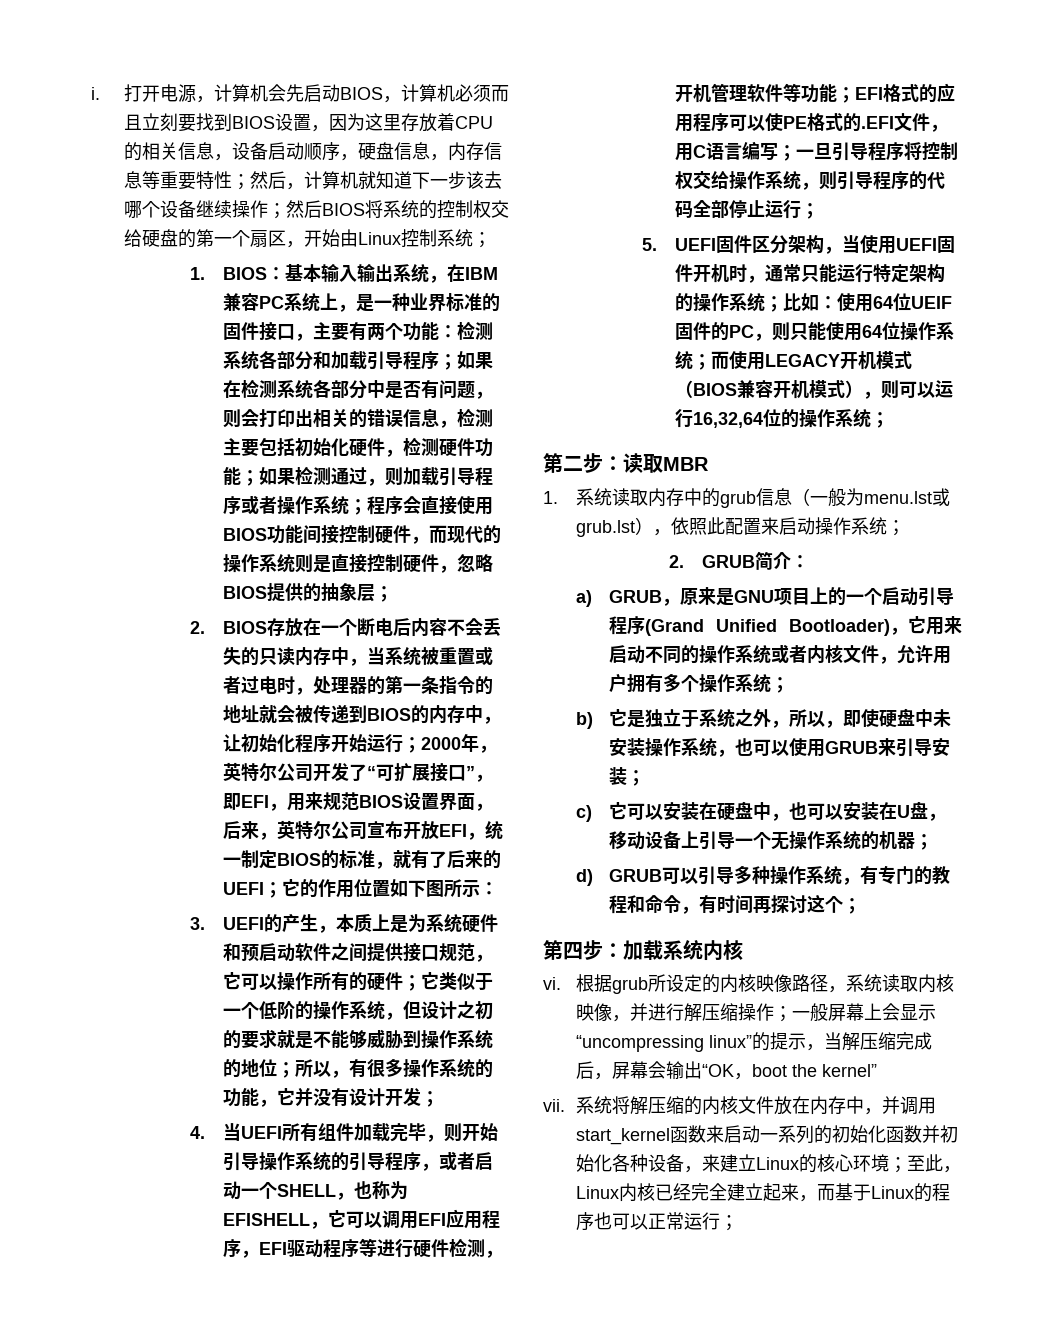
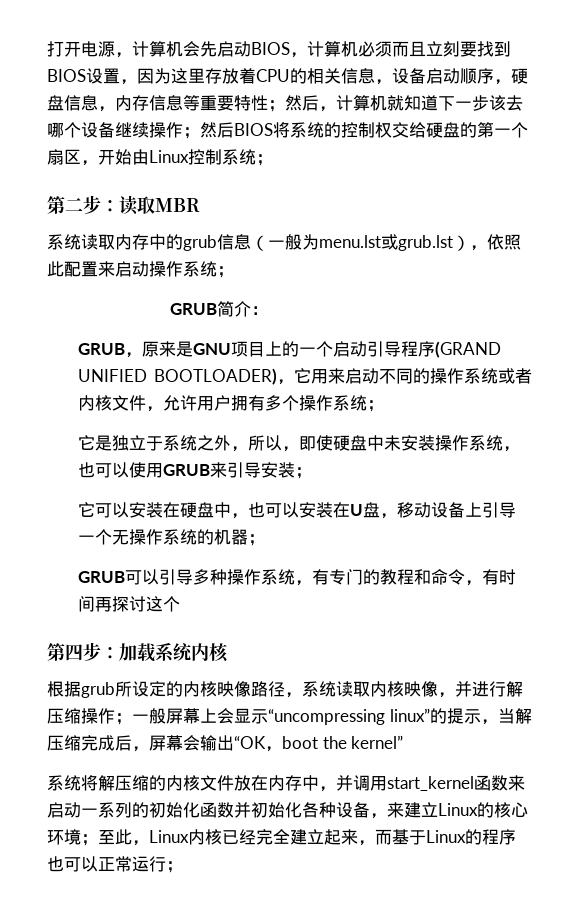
- i.
- 1. BIOS：基本输入输出系统，在IBM兼容PC系统上，是一种业界标准的固件接口，主要有两个功能：检测系统各部分和加载引导程序；如果在检测系统各部分中是否有问题，则会打印出相关的错误信息，检测主要包括初始化硬件，检测硬件功能；如果检测通过，则加载引导程序或者操作系统；程序会直接使用BIOS功能间接控制硬件，而现代的操作系统则是直接控制硬件，忽略BIOS提供的抽象层；
- 2. BIOS存放在一个断电后内容不会丢失的只读内存中，当系统被重置或者过电时，处理器的第一条指令的地址就会被传递到BIOS的内存中，让初始化程序开始运行；2000年，英特尔公司开发了“可扩展接口”，即EFI，用来规范BIOS设置界面，后来，英特尔公司宣布开放EFI，统一制定BIOS的标准，就有了后来的UEFI；它的作用位置如下图所示：
- 3. UEFI的产生，本质上是为系统硬件和预启动软件之间提供接口规范，它可以操作所有的硬件；它类似于一个低阶的操作系统，但设计之初的要求就是不能够威胁到操作系统的地位；所以，有很多操作系统的功能，它并没有设计开发；
- 4.当UEFI所有组件加载完毕，则开始引导操作系统的引导程序，或者启动一个SHELL，也称为EFISHELL，它可以调用EFI应用程序，EFI驱动程序等进行硬件检测，开机管理软件等功能；EFI格式的应用程序可以使PE格式的.EFI文件，用C语言编写；一旦引导程序将控制权交给操作系统，则引导程序的代码全部停止运行；
- 5. UEFI固件区分架构，当使用UEFI固件开机时，通常只能运行特定架构的操作系统；比如：使用64位UEIF固件的PC，则只能使用64位操作系统；而使用LEGACY开机模式（BIOS兼容开机模式），则可以运行16,32,64位的操作系统；
- 1.系统读取内存中的grub信息（一般为menu.lst或grub.lst），依照此配置来启动操作系统；
+ 系统读取内存中的grub信息（一般为menu.lst或grub.lst），依照此配置来启动操作系统；
- 2. GRUB简介：
+ GRUB简介：
- a) GRUB，原来是GNU项目上的一个启动引导程序(Grand Unified Bootloader)，它用来启动不同的操作系统或者内核文件，允许用户拥有多个操作系统；
+ GRUB，原来是GNU项目上的一个启动引导程序(GRAND UNIFIED BOOTLOADER)，它用来启动不同的操作系统或者内核文件，允许用户拥有多个操作系统；
- b)它是独立于系统之外，所以，即使硬盘中未安装操作系统，也可以使用GRUB来引导安装；
+ 它是独立于系统之外，所以，即使硬盘中未安装操作系统，也可以使用GRUB来引导安装；
- c)它可以安装在硬盘中，也可以安装在U盘，移动设备上引导一个无操作系统的机器；
+ 它可以安装在硬盘中，也可以安装在U盘，移动设备上引导一个无操作系统的机器；
- d) GRUB可以引导多种操作系统，有专门的教程和命令，有时间再探讨这个；
+ GRUB可以引导多种操作系统，有专门的教程和命令，有时间再探讨这个
- vi.
- vii.

